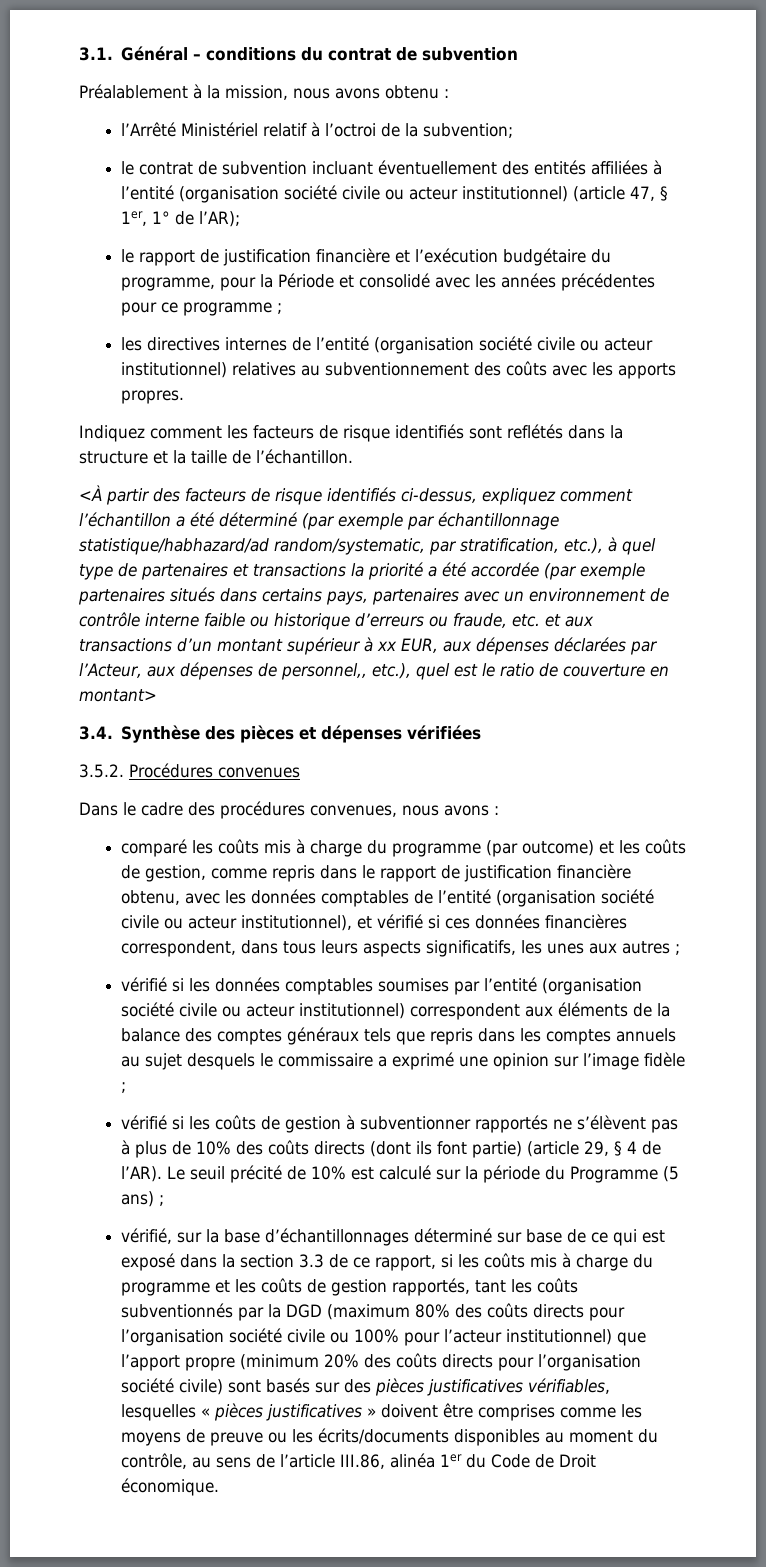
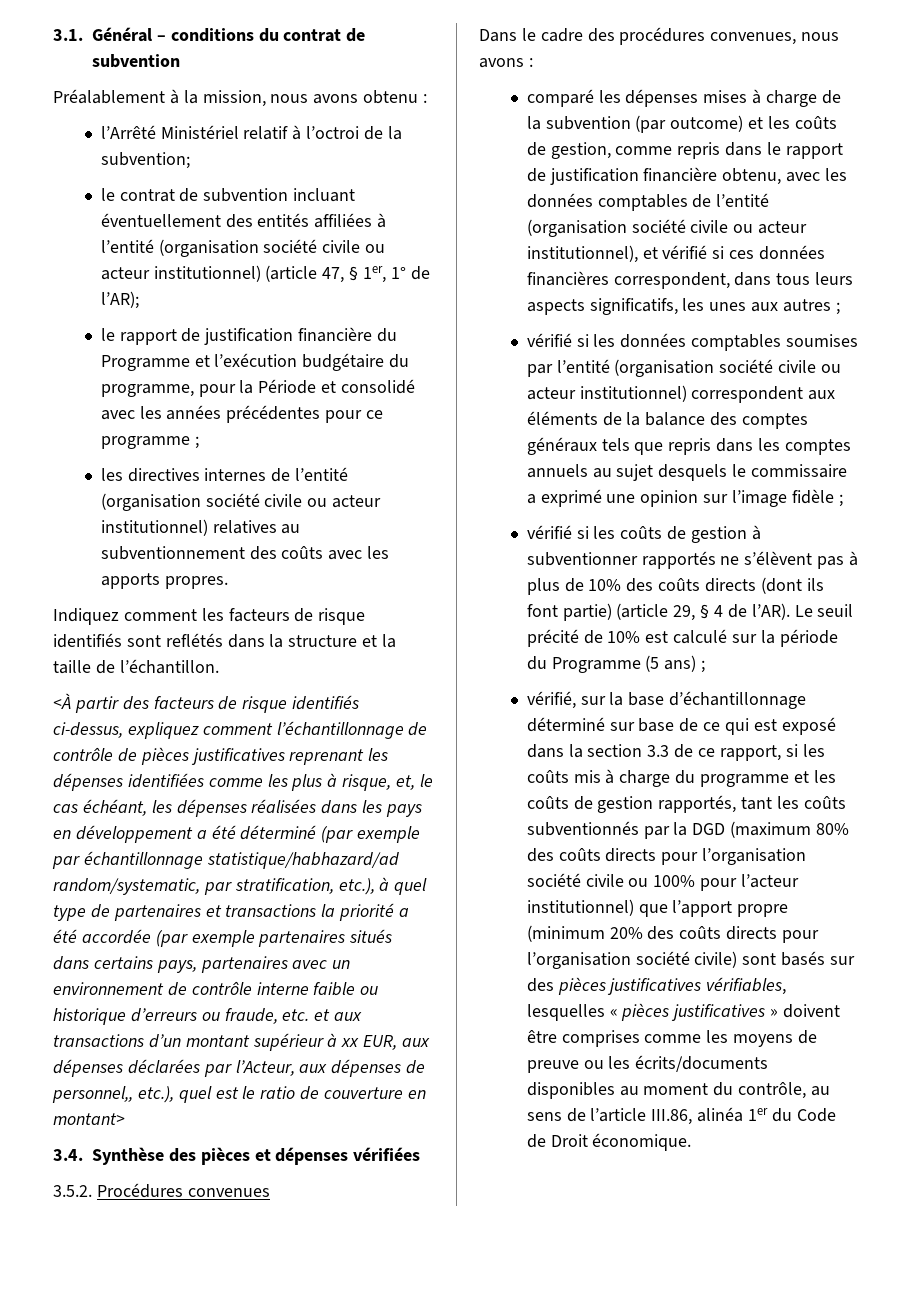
- le rapport de justification financière et l’exécution budgétaire du programme, pour la Période et consolidé avec les années précédentes pour ce programme ;
+ le rapport de justification financière du Programme et l’exécution budgétaire du programme, pour la Période et consolidé avec les années précédentes pour ce programme ;
- <À partir des facteurs de risque identifiés ci-dessus, expliquez comment l’échantillon a été déterminé (par exemple par échantillonnage statistique/habhazard/ad random/systematic, par stratification, etc.), à quel type de partenaires et transactions la priorité a été accordée (par exemple partenaires situés dans certains pays, partenaires avec un environnement de contrôle interne faible ou historique d’erreurs ou fraude, etc. et aux transactions d’un montant supérieur à xx EUR, aux dépenses déclarées par l’Acteur, aux dépenses de personnel,, etc.), quel est le ratio de couverture en montant>
+ <À partir des facteurs de risque identifiés ci-dessus, expliquez comment l’échantillonnage de contrôle de pièces justificatives reprenant les dépenses identifiées comme les plus à risque, et, le cas échéant, les dépenses réalisées dans les pays en développement a été déterminé (par exemple par échantillonnage statistique/habhazard/ad random/systematic, par stratification, etc.), à quel type de partenaires et transactions la priorité a été accordée (par exemple partenaires situés dans certains pays, partenaires avec un environnement de contrôle interne faible ou historique d’erreurs ou fraude, etc. et aux transactions d’un montant supérieur à xx EUR, aux dépenses déclarées par l’Acteur, aux dépenses de personnel,, etc.), quel est le ratio de couverture en montant>
- comparé les coûts mis à charge du programme (par outcome) et les coûts de gestion, comme repris dans le rapport de justification financière obtenu, avec les données comptables de l’entité (organisation société civile ou acteur institutionnel), et vérifié si ces données financières correspondent, dans tous leurs aspects significatifs, les unes aux autres ;
+ comparé les dépenses mises à charge de la subvention (par outcome) et les coûts de gestion, comme repris dans le rapport de justification financière obtenu, avec les données comptables de l’entité (organisation société civile ou acteur institutionnel), et vérifié si ces données financières correspondent, dans tous leurs aspects significatifs, les unes aux autres ;
- vérifié, sur la base d’échantillonnages déterminé sur base de ce qui est exposé dans la section 3.3 de ce rapport, si les coûts mis à charge du programme et les coûts de gestion rapportés, tant les coûts subventionnés par la DGD (maximum 80% des coûts directs pour l’organisation société civile ou 100% pour l’acteur institutionnel) que l’apport propre (minimum 20% des coûts directs pour l’organisation société civile) sont basés sur des pièces justificatives vérifiables, lesquelles « pièces justificatives » doivent être comprises comme les moyens de preuve ou les écrits/documents disponibles au moment du contrôle, au sens de l’article III.86, alinéa 1er du Code de Droit économique.
+ vérifié, sur la base d’échantillonnage déterminé sur base de ce qui est exposé dans la section 3.3 de ce rapport, si les coûts mis à charge du programme et les coûts de gestion rapportés, tant les coûts subventionnés par la DGD (maximum 80% des coûts directs pour l’organisation société civile ou 100% pour l’acteur institutionnel) que l’apport propre (minimum 20% des coûts directs pour l’organisation société civile) sont basés sur des pièces justificatives vérifiables, lesquelles « pièces justificatives » doivent être comprises comme les moyens de preuve ou les écrits/documents disponibles au moment du contrôle, au sens de l’article III.86, alinéa 1er du Code de Droit économique.

